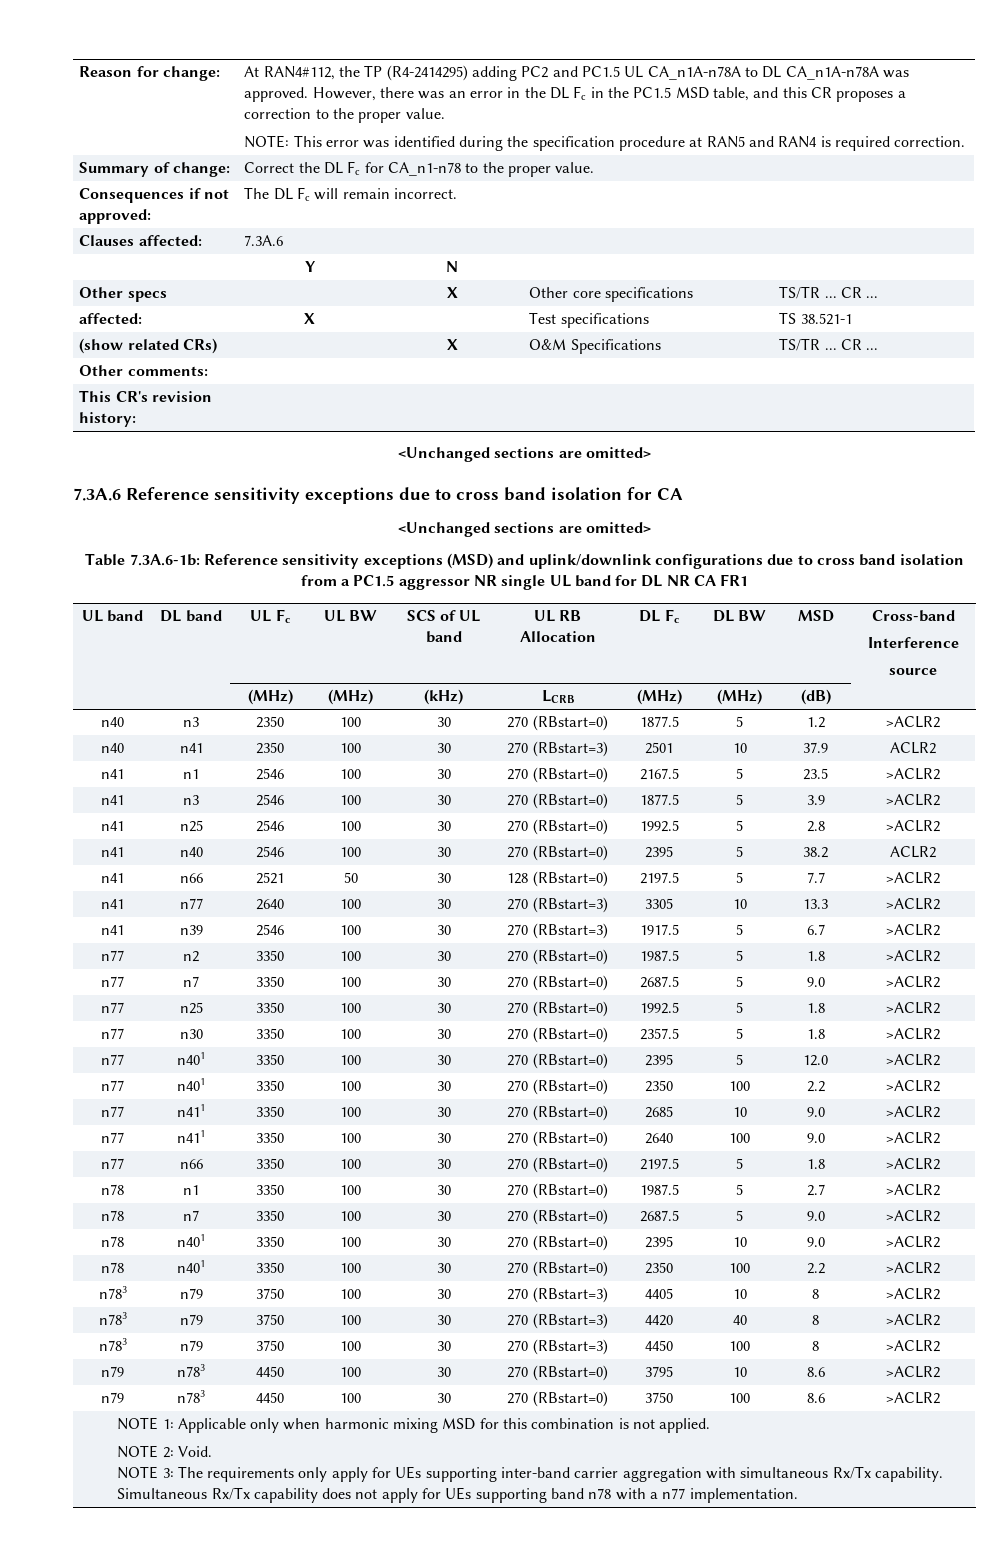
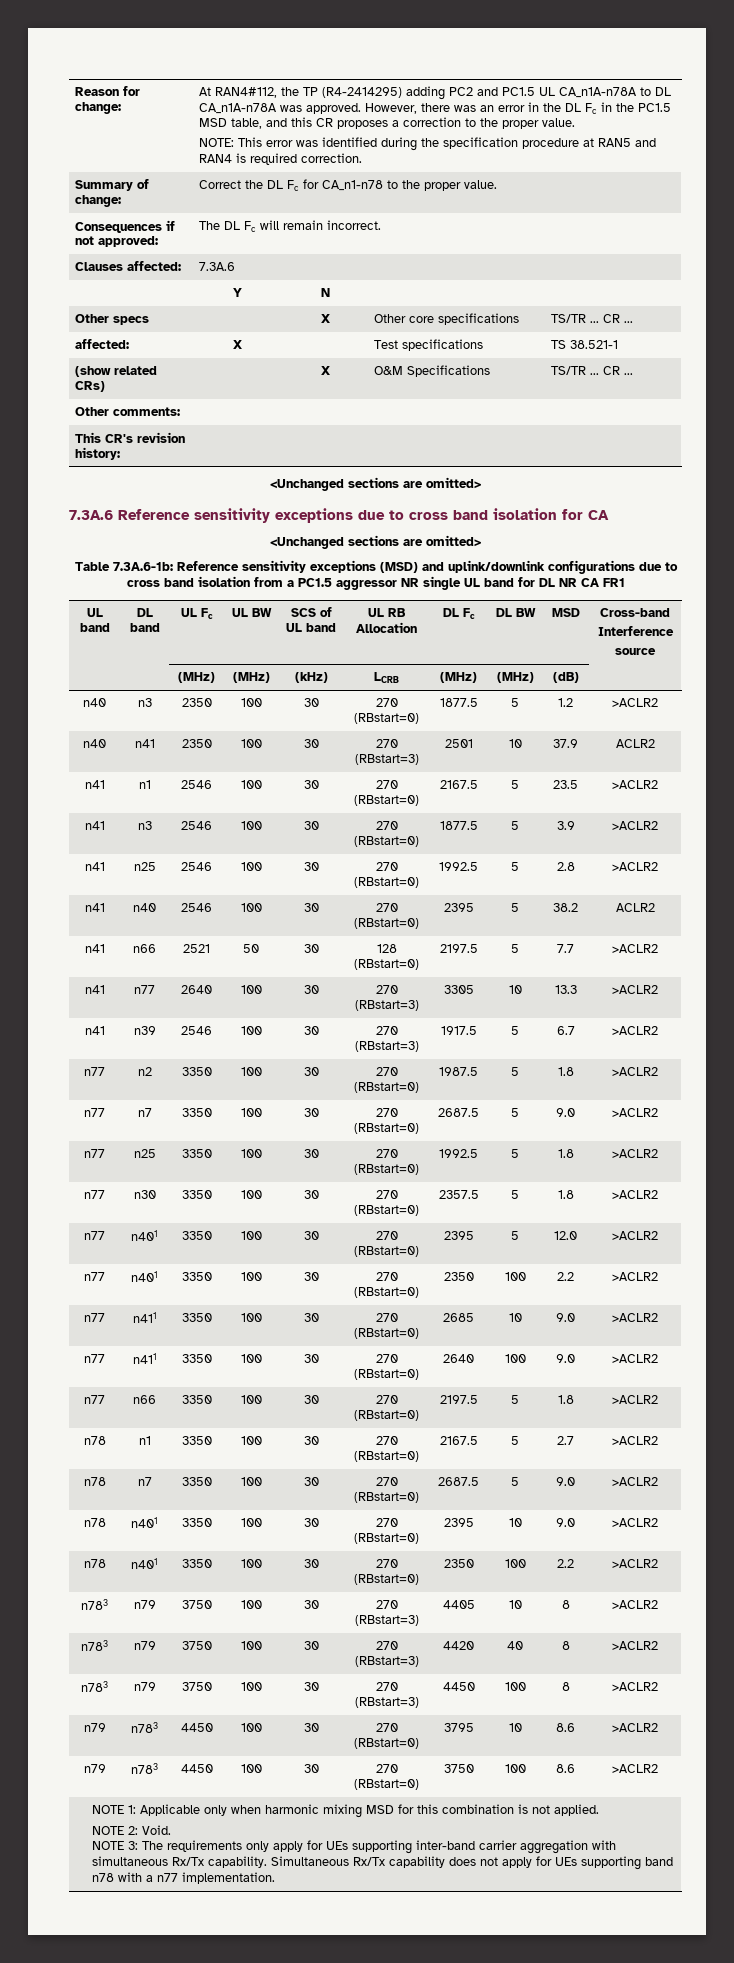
- n78 | n1 | 3350 | 100 | 30 | 270 (RBstart=0) | 1987.5 | 5 | 2.7 | >ACLR2
+ n78 | n1 | 3350 | 100 | 30 | 270 (RBstart=0) | 2167.5 | 5 | 2.7 | >ACLR2

